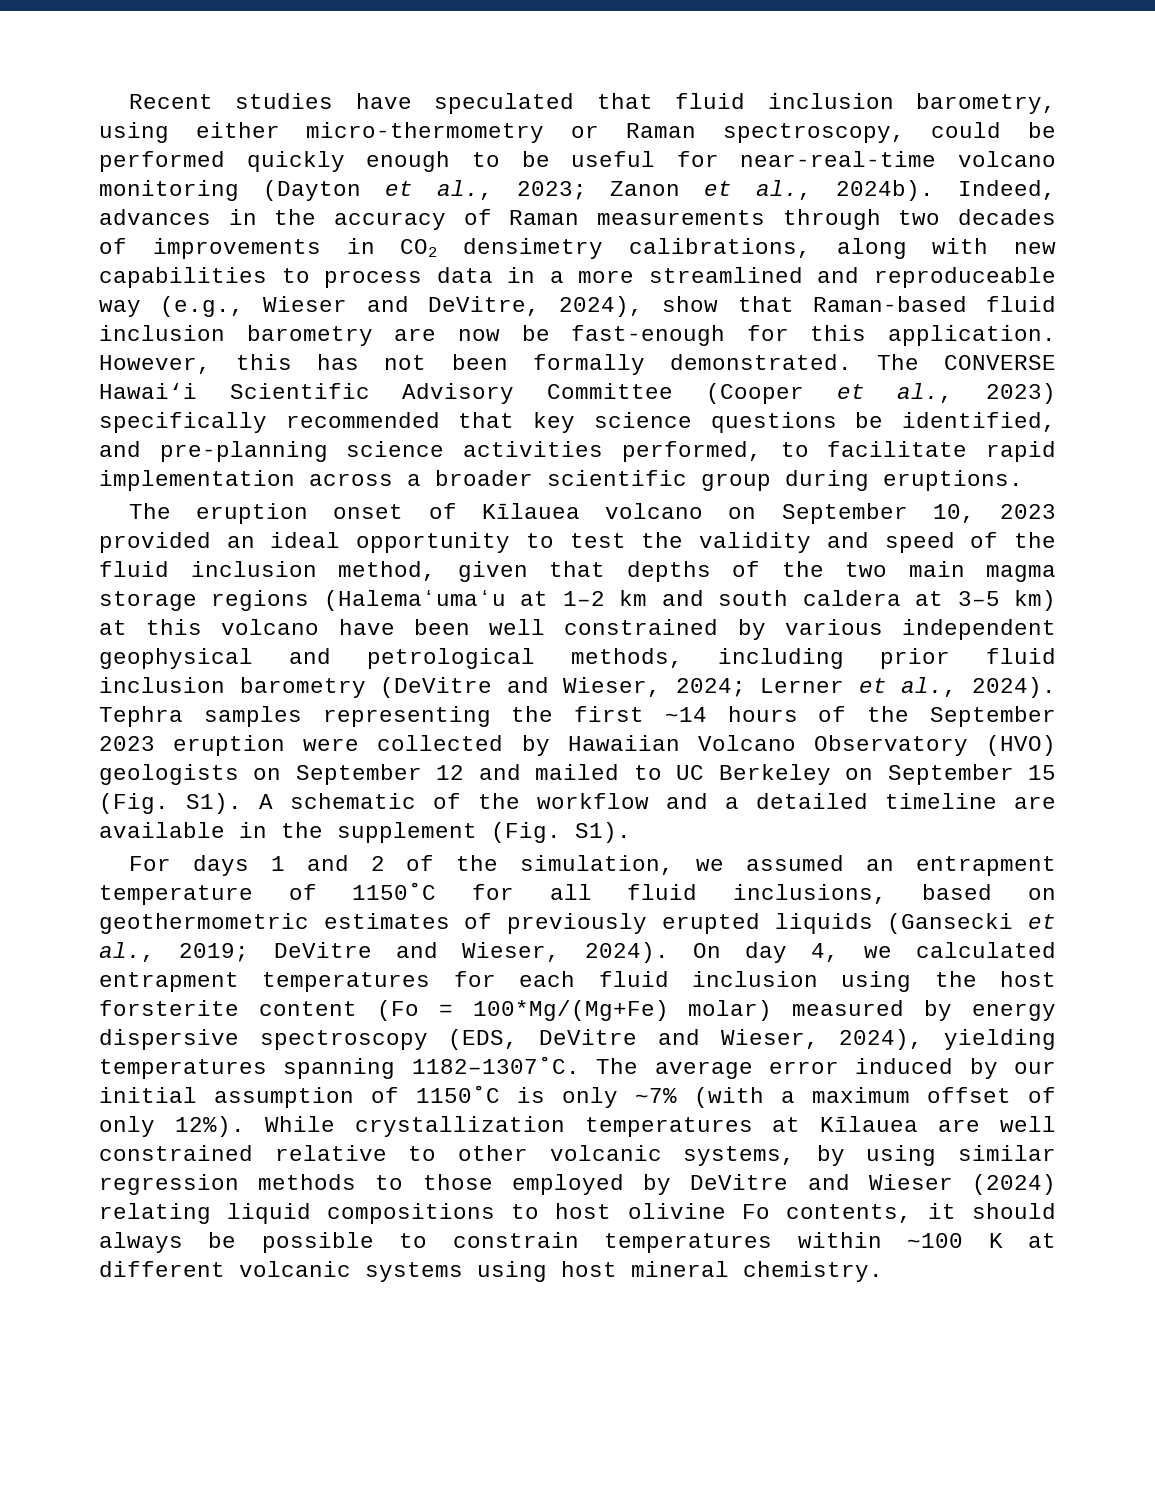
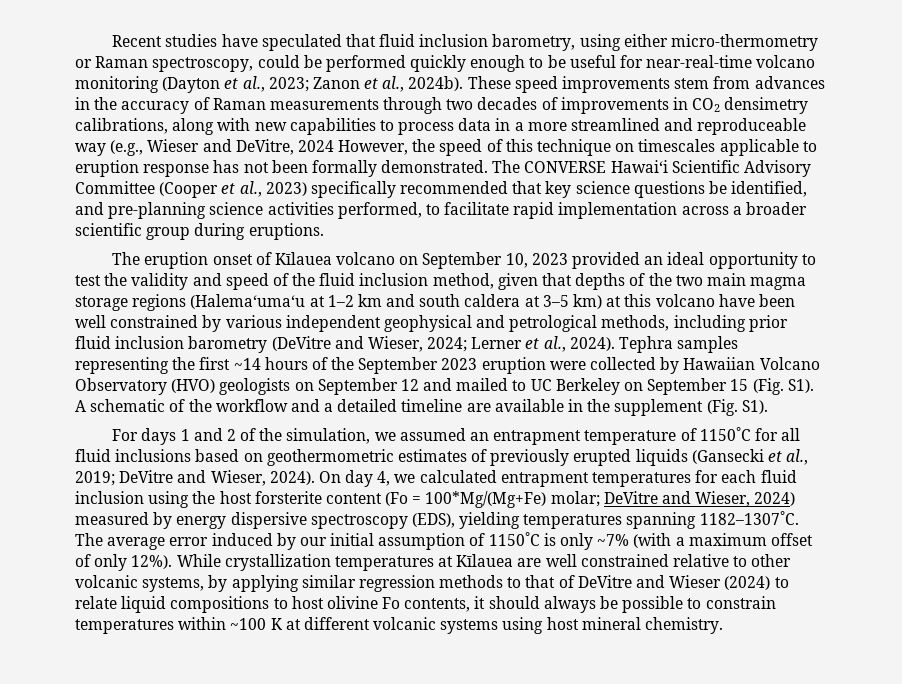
- Indeed, advances in the accuracy of Raman measurements through two decades of improvements in CO2 densimetry calibrations, along with new capabilities to process data in a more streamlined and reproduceable way (e.g., Wieser and DeVitre, 2024), show that Raman-based fluid inclusion barometry are now be fast-enough for this application. However, this has not been formally demonstrated.
+ These speed improvements stem from advances in the accuracy of Raman measurements through two decades of improvements in CO2 densimetry calibrations, along with new capabilities to process data in a more streamlined and reproduceable way (e.g., Wieser and DeVitre, 2024 However, the speed of this technique on timescales applicable to eruption response has not been formally demonstrated.
- For days 1 and 2 of the simulation, we assumed an entrapment temperature of 1150˚C for all fluid inclusions, based on geothermometric estimates of previously erupted liquids (Gansecki et al., 2019; DeVitre and Wieser, 2024).
+ For days 1 and 2 of the simulation, we assumed an entrapment temperature of 1150˚C for all fluid inclusions based on geothermometric estimates of previously erupted liquids (Gansecki et al., 2019; DeVitre and Wieser, 2024).
- On day 4, we calculated entrapment temperatures for each fluid inclusion using the host forsterite content (Fo = 100*Mg/(Mg+Fe) molar) measured by energy dispersive spectroscopy (EDS, DeVitre and Wieser, 2024), yielding temperatures spanning 1182–1307˚C.
+ On day 4, we calculated entrapment temperatures for each fluid inclusion using the host forsterite content (Fo = 100*Mg/(Mg+Fe) molar; DeVitre and Wieser, 2024) measured by energy dispersive spectroscopy (EDS), yielding temperatures spanning 1182–1307˚C.
- While crystallization temperatures at Kīlauea are well constrained relative to other volcanic systems, by using similar regression methods to those employed by DeVitre and Wieser (2024) relating liquid compositions to host olivine Fo contents, it should always be possible to constrain temperatures within ~100 K at different volcanic systems using host mineral chemistry.
+ While crystallization temperatures at Kīlauea are well constrained relative to other volcanic systems, by applying similar regression methods to that of DeVitre and Wieser (2024) to relate liquid compositions to host olivine Fo contents, it should always be possible to constrain temperatures within ~100 K at different volcanic systems using host mineral chemistry.

